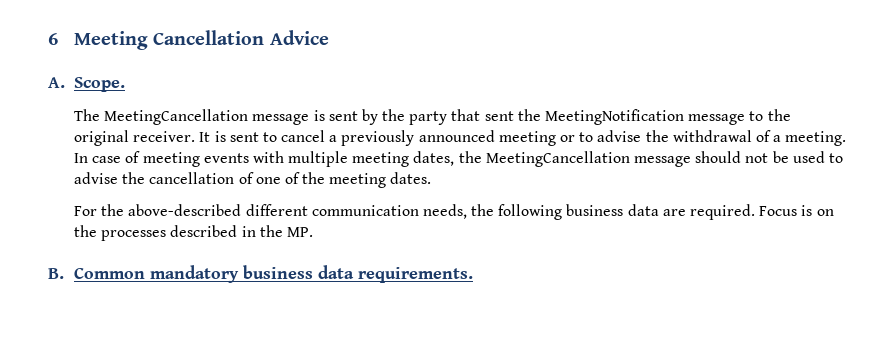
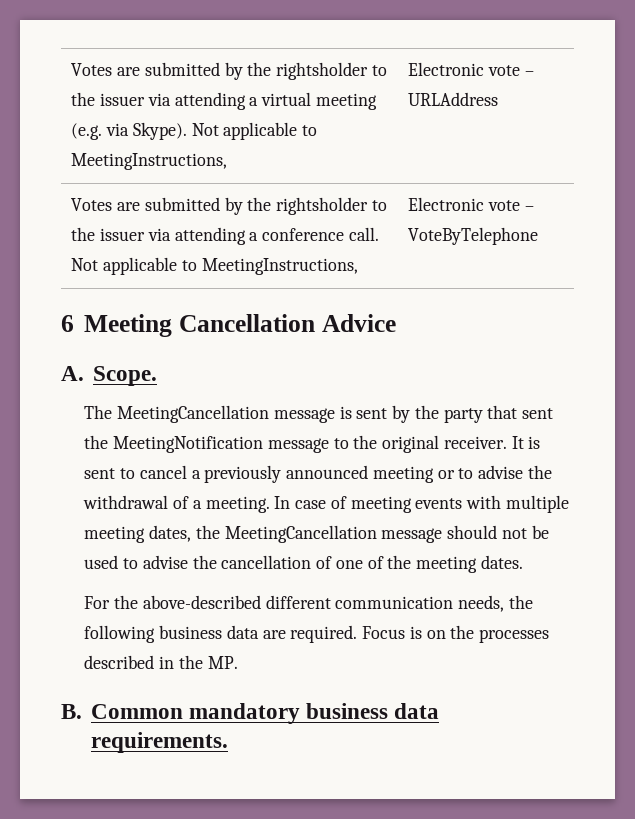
+ Votes are submitted by the rightsholder to the issuer via attending a virtual meeting (e.g. via Skype). Not applicable to MeetingInstructions, | Electronic vote – URLAddress
+ Votes are submitted by the rightsholder to the issuer via attending a conference call. Not applicable to MeetingInstructions, | Electronic vote – VoteByTelephone

